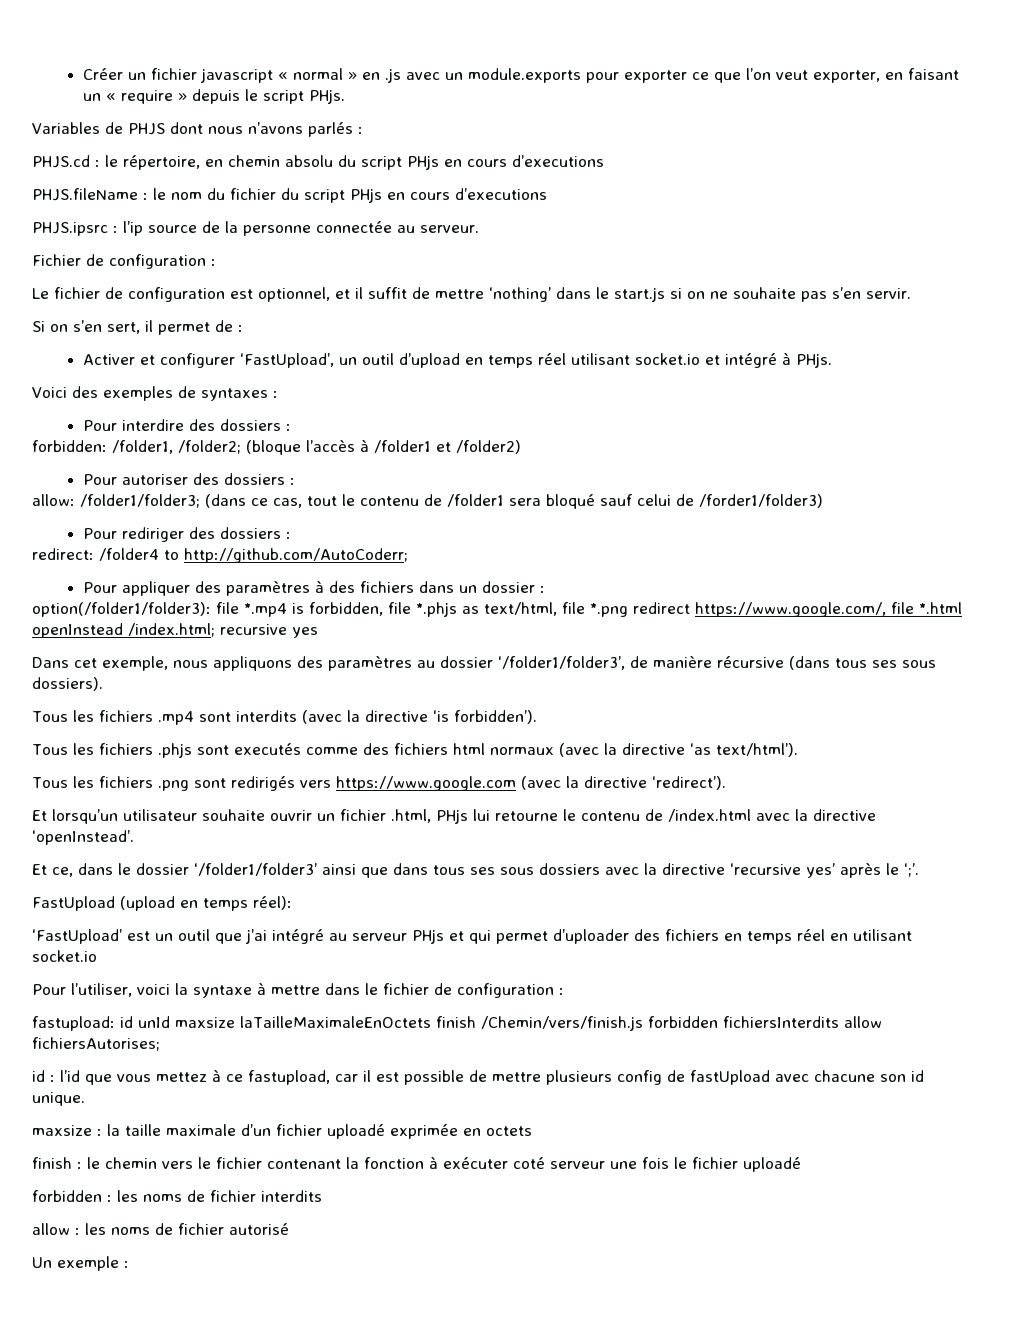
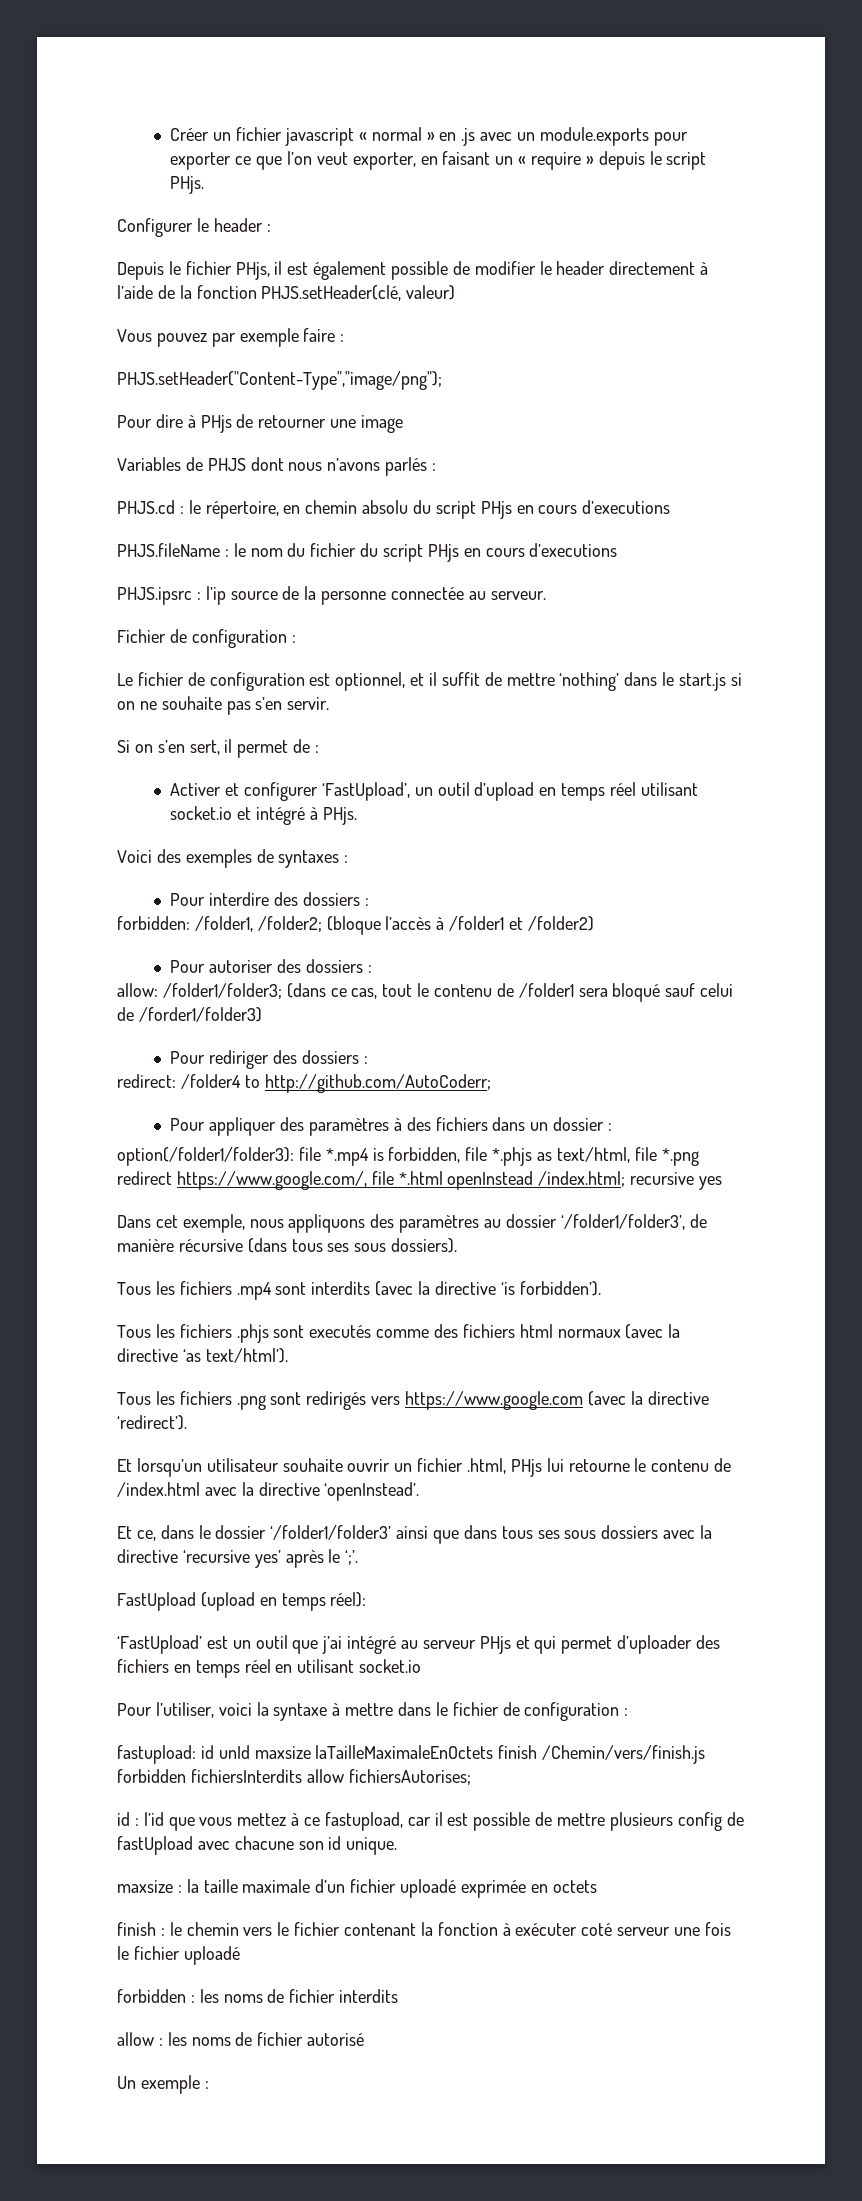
+ Configurer le header :
+ Depuis le fichier PHjs, il est également possible de modifier le header directement à l’aide de la fonction PHJS.setHeader(clé, valeur)
+ Vous pouvez par exemple faire :
+ PHJS.setHeader("Content-Type","image/png");
+ Pour dire à PHjs de retourner une image

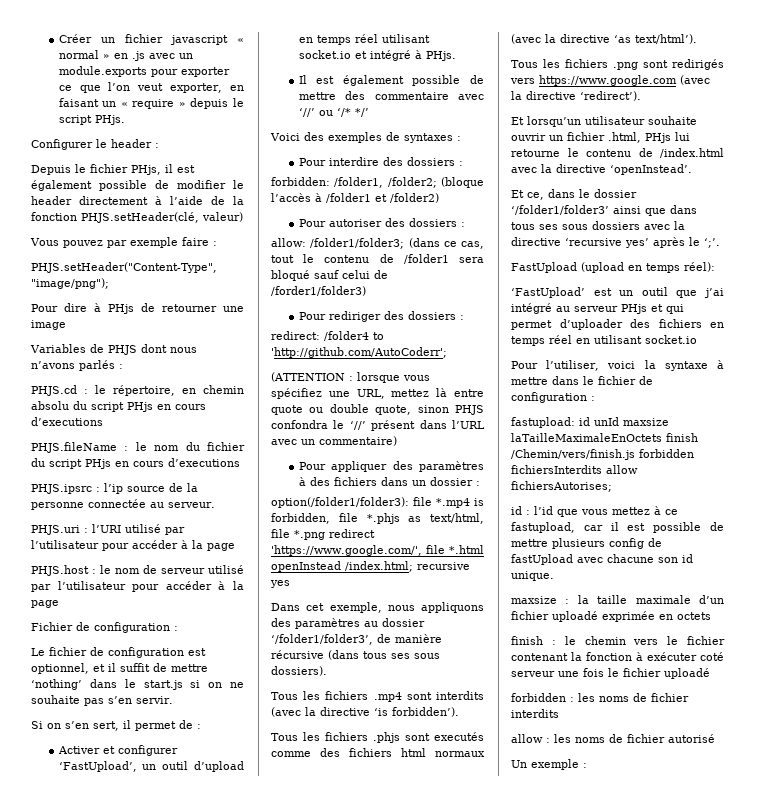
+ PHJS.uri : l’URI utilisé par l’utilisateur pour accéder à la page
+ PHJS.host : le nom de serveur utilisé par l’utilisateur pour accéder à la page
+ Il est également possible de mettre des commentaire avec ‘//’ ou ‘/* */’
- redirect: /folder4 to http://github.com/AutoCoderr;
+ redirect: /folder4 to 'http://github.com/AutoCoderr';
+ (ATTENTION : lorsque vous spécifiez une URL, mettez là entre quote ou double quote, sinon PHJS confondra le ‘//’ présent dans l’URL avec un commentaire)
- option(/folder1/folder3): file *.mp4 is forbidden, file *.phjs as text/html, file *.png redirect https://www.google.com/, file *.html openInstead /index.html; recursive yes
+ option(/folder1/folder3): file *.mp4 is forbidden, file *.phjs as text/html, file *.png redirect 'https://www.google.com/', file *.html openInstead /index.html; recursive yes

